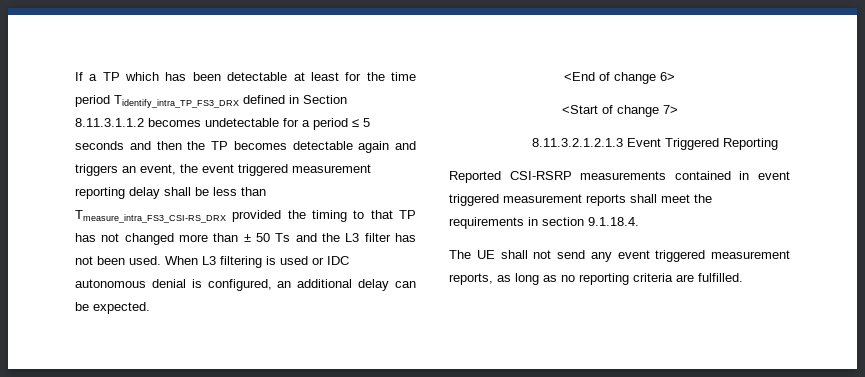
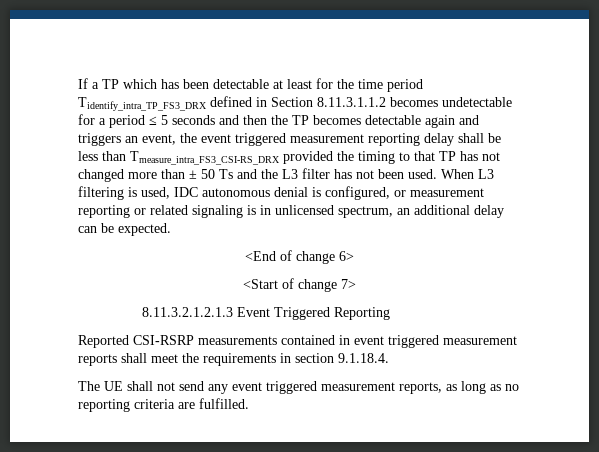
- When L3 filtering is used or IDC autonomous denial is configured, an additional delay can be expected.
+ When L3 filtering is used, IDC autonomous denial is configured, or measurement reporting or related signaling is in unlicensed spectrum, an additional delay can be expected.

